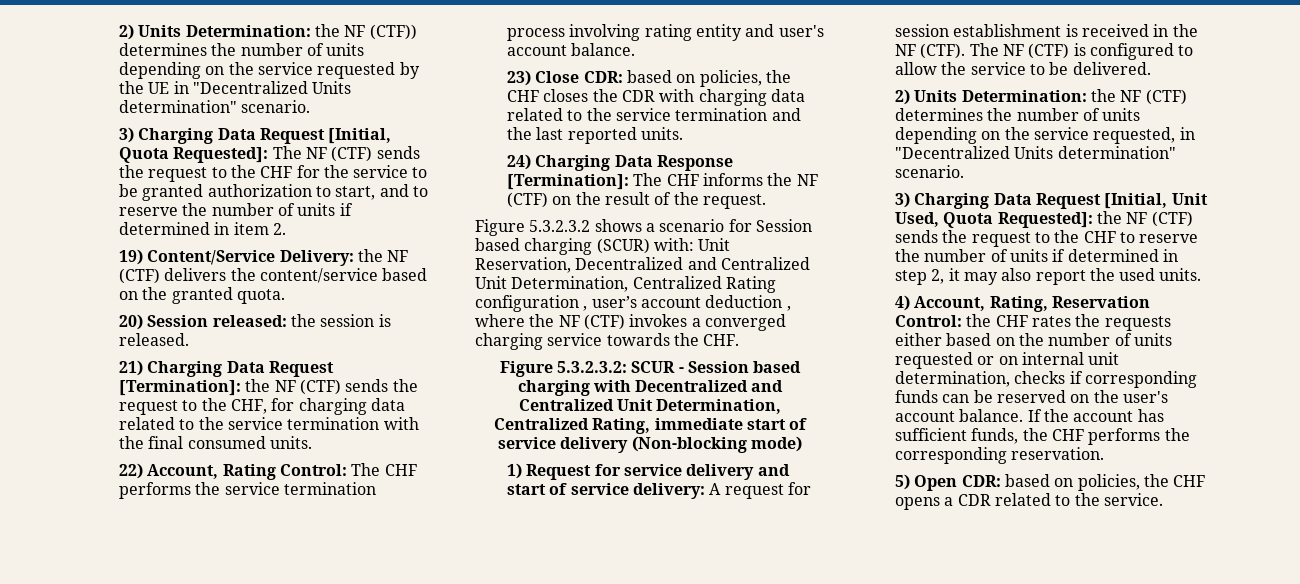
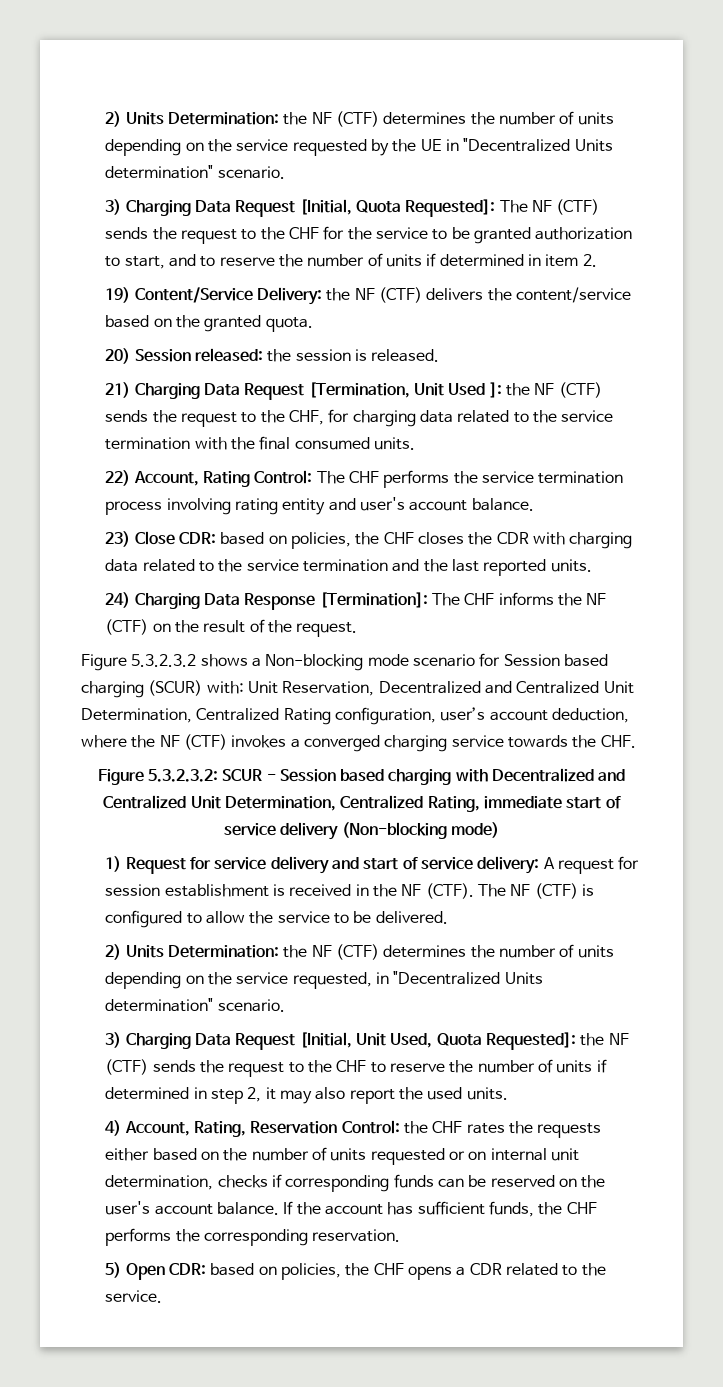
- 2) Units Determination: the NF (CTF)) determines the number of units depending on the service requested by the UE in "Decentralized Units determination" scenario.
+ 2) Units Determination: the NF (CTF) determines the number of units depending on the service requested by the UE in "Decentralized Units determination" scenario.
- 21) Charging Data Request [Termination]: the NF (CTF) sends the request to the CHF, for charging data related to the service termination with the final consumed units.
+ 21) Charging Data Request [Termination, Unit Used ]: the NF (CTF) sends the request to the CHF, for charging data related to the service termination with the final consumed units.
- Figure 5.3.2.3.2 shows a scenario for Session based charging (SCUR) with: Unit Reservation, Decentralized and Centralized Unit Determination, Centralized Rating configuration , user’s account deduction , where the NF (CTF) invokes a converged charging service towards the CHF.
+ Figure 5.3.2.3.2 shows a Non-blocking mode scenario for Session based charging (SCUR) with: Unit Reservation, Decentralized and Centralized Unit Determination, Centralized Rating configuration, user’s account deduction, where the NF (CTF) invokes a converged charging service towards the CHF.

